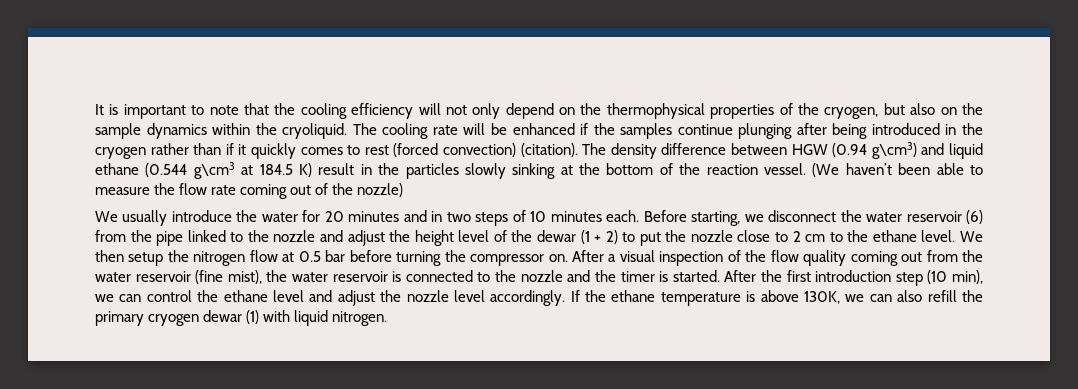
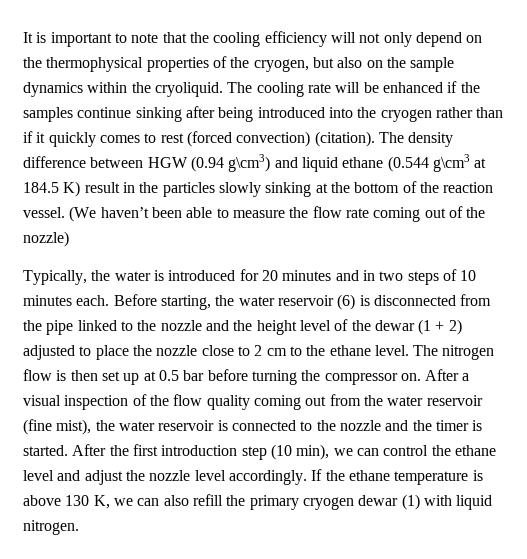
- The cooling rate will be enhanced if the samples continue plunging after being introduced in the cryogen rather than if it quickly comes to rest (forced convection) (citation).
+ The cooling rate will be enhanced if the samples continue sinking after being introduced into the cryogen rather than if it quickly comes to rest (forced convection) (citation).
- We usually introduce the water for 20 minutes and in two steps of 10 minutes each.
+ Typically, the water is introduced for 20 minutes and in two steps of 10 minutes each.
- Before starting, we disconnect the water reservoir (6) from the pipe linked to the nozzle and adjust the height level of the dewar (1 + 2) to put the nozzle close to 2 cm to the ethane level.
+ Before starting, the water reservoir (6) is disconnected from the pipe linked to the nozzle and the height level of the dewar (1 + 2) adjusted to place the nozzle close to 2 cm to the ethane level.
- We then setup the nitrogen flow at 0.5 bar before turning the compressor on.
+ The nitrogen flow is then set up at 0.5 bar before turning the compressor on.
- If the ethane temperature is above 130K, we can also refill the primary cryogen dewar (1) with liquid nitrogen.
+ If the ethane temperature is above 130 K, we can also refill the primary cryogen dewar (1) with liquid nitrogen.

